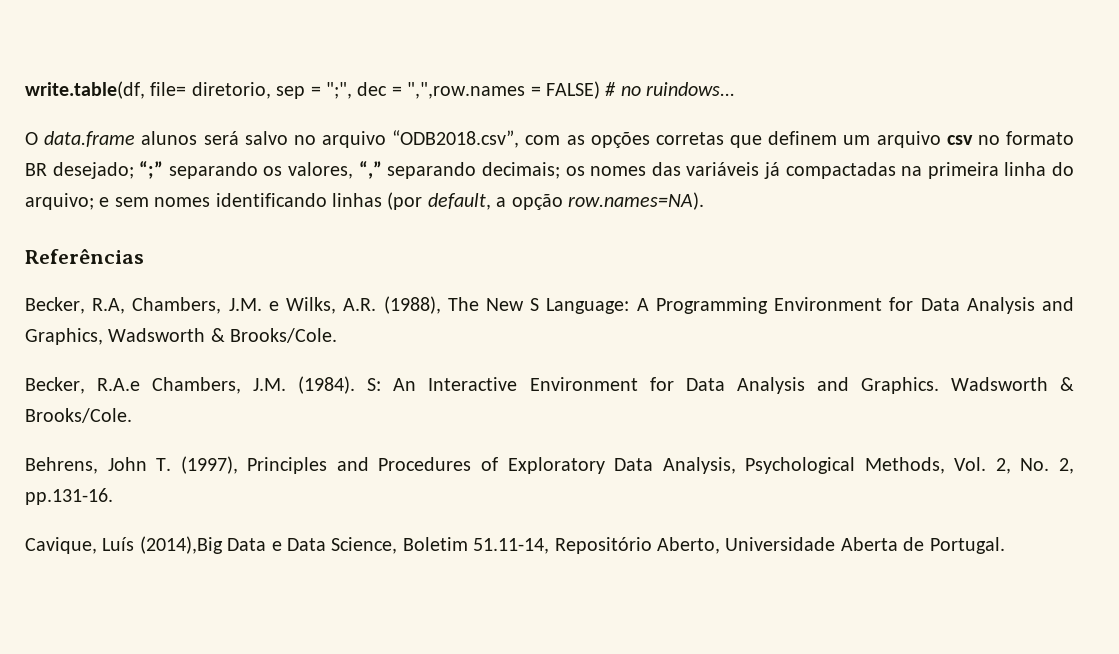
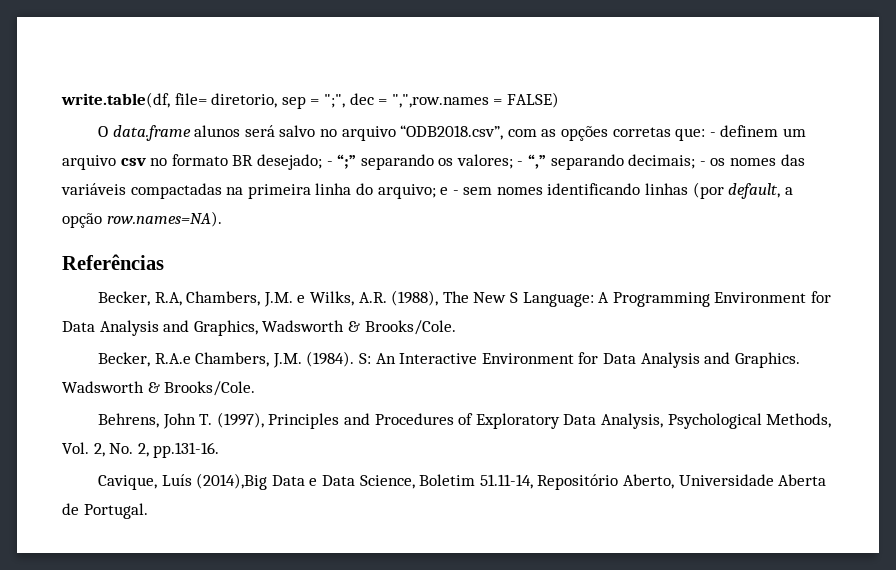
- write.table(df, file= diretorio, sep = ";", dec = ",",row.names = FALSE) # no ruindows...
+ write.table(df, file= diretorio, sep = ";", dec = ",",row.names = FALSE)
- O data.frame alunos será salvo no arquivo “ODB2018.csv”, com as opções corretas que definem um arquivo csv no formato BR desejado; “;” separando os valores, “,” separando decimais; os nomes das variáveis já compactadas na primeira linha do arquivo; e sem nomes identificando linhas (por default, a opção row.names=NA).
+ O data.frame alunos será salvo no arquivo “ODB2018.csv”, com as opções corretas que: - definem um arquivo csv no formato BR desejado; - “;” separando os valores; - “,” separando decimais; - os nomes das variáveis compactadas na primeira linha do arquivo; e - sem nomes identificando linhas (por default, a opção row.names=NA).

